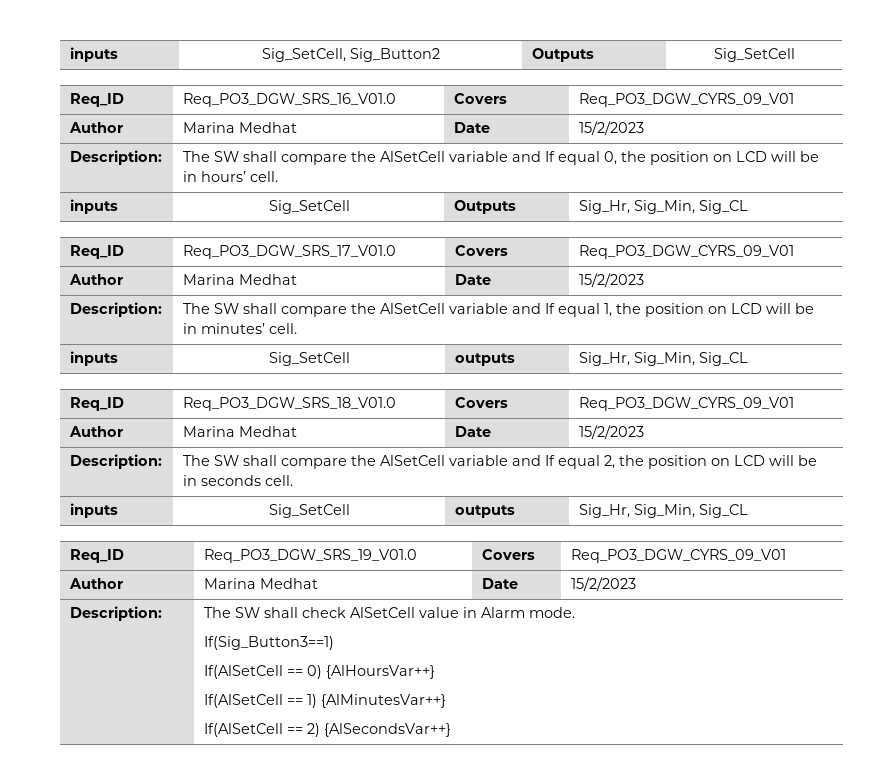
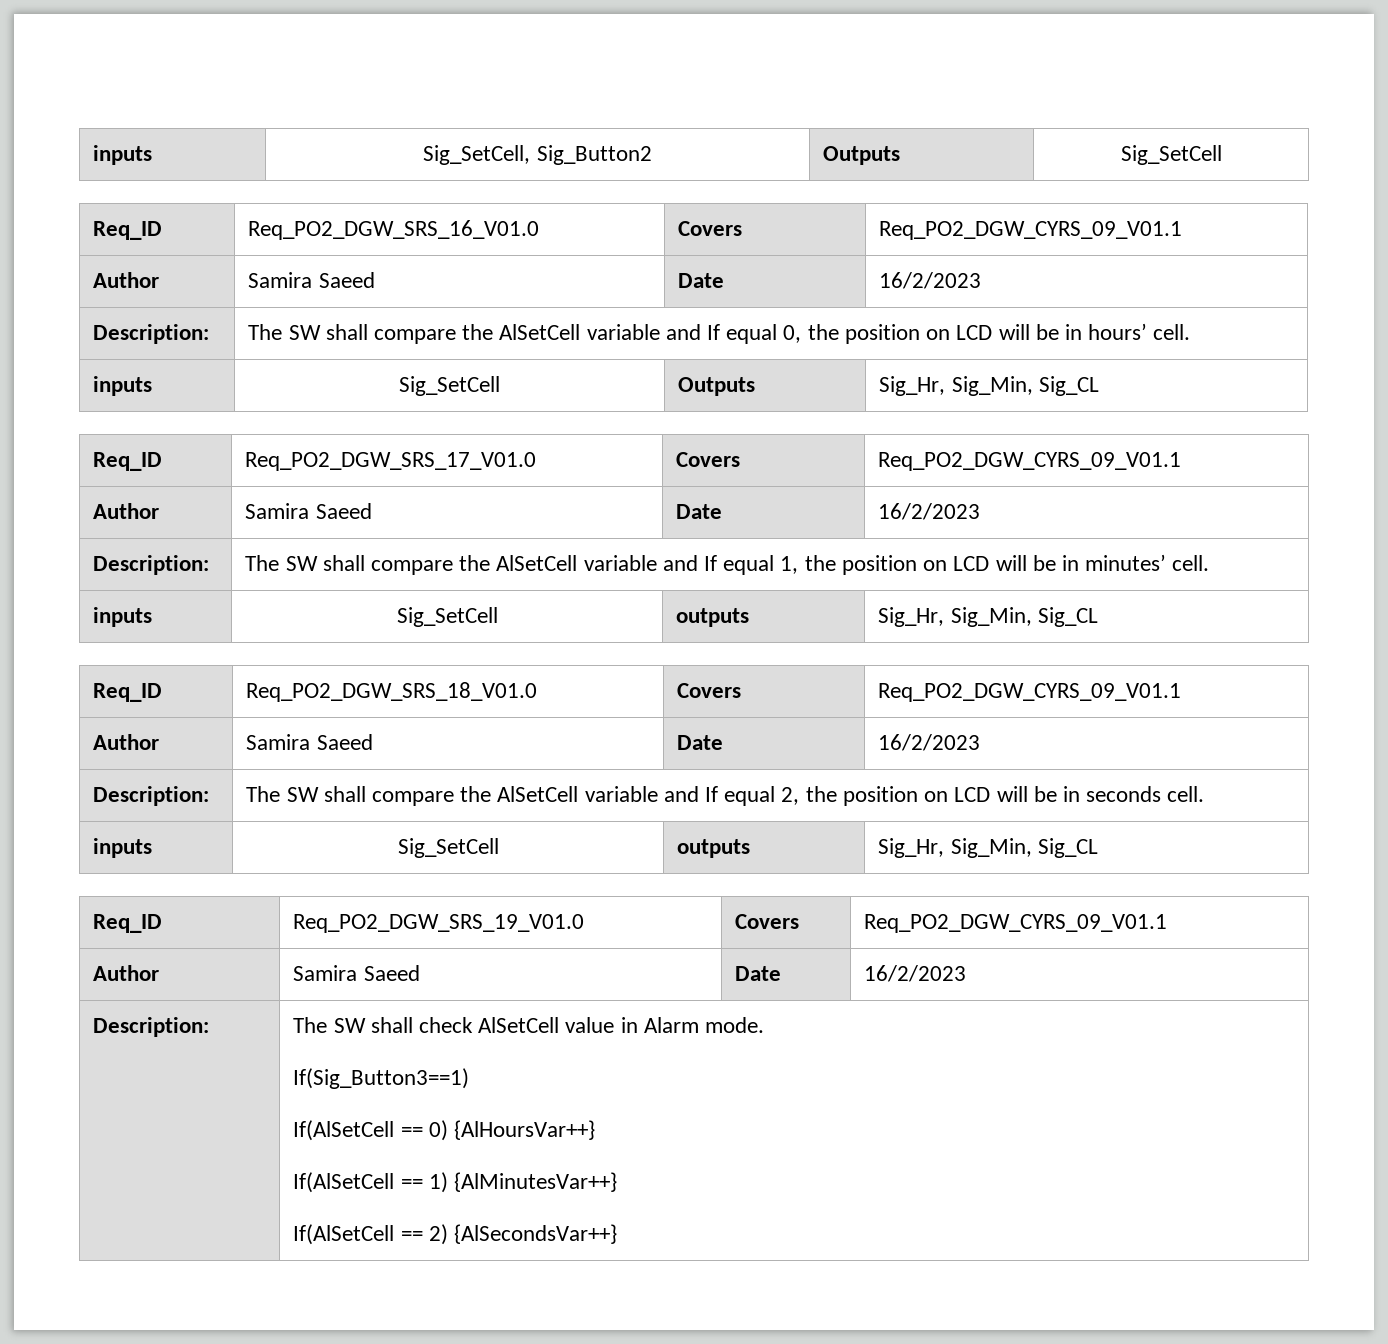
- Req_ID | Req_PO3_DGW_SRS_16_V01.0 | Covers | Req_PO3_DGW_CYRS_09_V01
- Author | Marina Medhat | Date | 15/2/2023
+ Req_ID | Req_PO2_DGW_SRS_16_V01.0 | Covers | Req_PO2_DGW_CYRS_09_V01.1
+ Author | Samira Saeed | Date | 16/2/2023
- Req_ID | Req_PO3_DGW_SRS_17_V01.0 | Covers | Req_PO3_DGW_CYRS_09_V01
- Author | Marina Medhat | Date | 15/2/2023
+ Req_ID | Req_PO2_DGW_SRS_17_V01.0 | Covers | Req_PO2_DGW_CYRS_09_V01.1
+ Author | Samira Saeed | Date | 16/2/2023
- Req_ID | Req_PO3_DGW_SRS_18_V01.0 | Covers | Req_PO3_DGW_CYRS_09_V01
- Author | Marina Medhat | Date | 15/2/2023
+ Req_ID | Req_PO2_DGW_SRS_18_V01.0 | Covers | Req_PO2_DGW_CYRS_09_V01.1
+ Author | Samira Saeed | Date | 16/2/2023
- Req_ID | Req_PO3_DGW_SRS_19_V01.0 | Covers | Req_PO3_DGW_CYRS_09_V01
- Author | Marina Medhat | Date | 15/2/2023
+ Req_ID | Req_PO2_DGW_SRS_19_V01.0 | Covers | Req_PO2_DGW_CYRS_09_V01.1
+ Author | Samira Saeed | Date | 16/2/2023

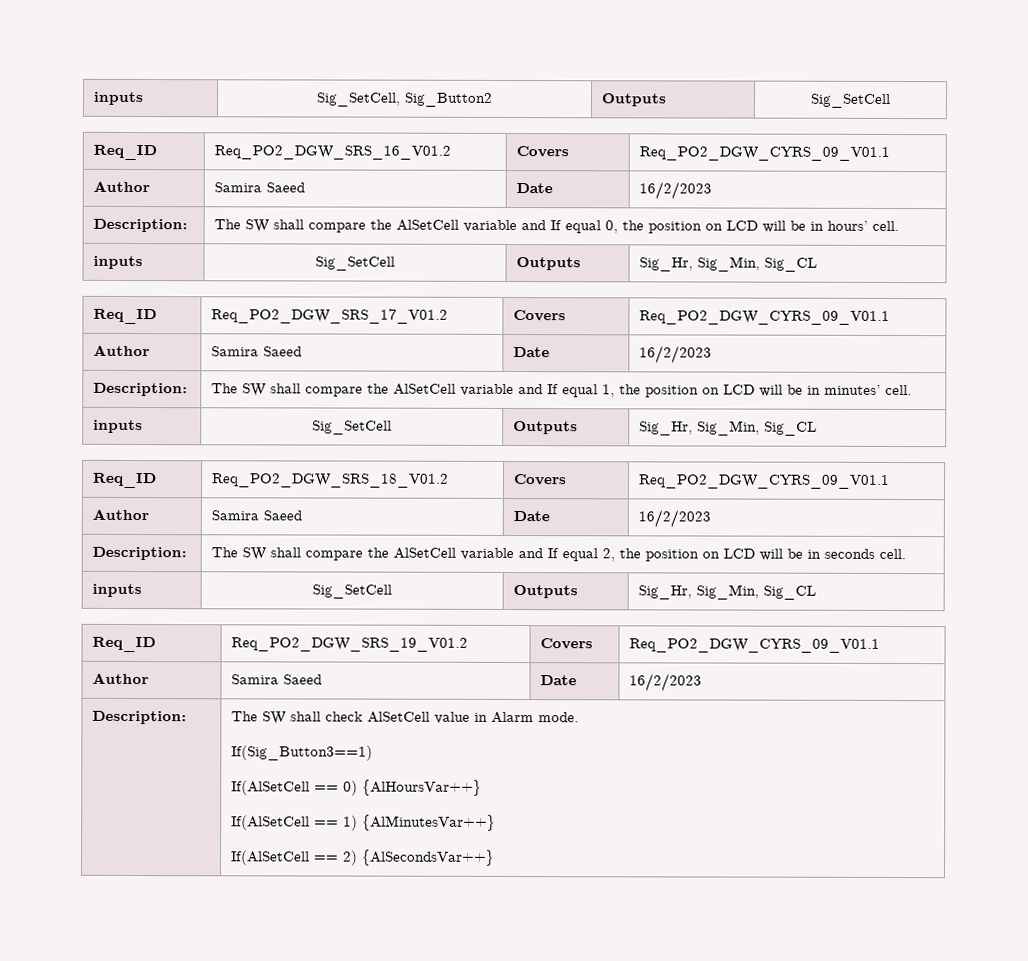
- Req_ID | Req_PO2_DGW_SRS_16_V01.0 | Covers | Req_PO2_DGW_CYRS_09_V01.1
+ Req_ID | Req_PO2_DGW_SRS_16_V01.2 | Covers | Req_PO2_DGW_CYRS_09_V01.1
- Req_ID | Req_PO2_DGW_SRS_17_V01.0 | Covers | Req_PO2_DGW_CYRS_09_V01.1
+ Req_ID | Req_PO2_DGW_SRS_17_V01.2 | Covers | Req_PO2_DGW_CYRS_09_V01.1
  Description: | The SW shall compare the AlSetCell variable and If equal 1, the position on LCD will be in minutes’ cell.
- inputs | Sig_SetCell | outputs | Sig_Hr, Sig_Min, Sig_CL
- Req_ID | Req_PO2_DGW_SRS_18_V01.0 | Covers | Req_PO2_DGW_CYRS_09_V01.1
+ inputs | Sig_SetCell | Outputs | Sig_Hr, Sig_Min, Sig_CL
+ Req_ID | Req_PO2_DGW_SRS_18_V01.2 | Covers | Req_PO2_DGW_CYRS_09_V01.1
  Description: | The SW shall compare the AlSetCell variable and If equal 2, the position on LCD will be in seconds cell.
- inputs | Sig_SetCell | outputs | Sig_Hr, Sig_Min, Sig_CL
- Req_ID | Req_PO2_DGW_SRS_19_V01.0 | Covers | Req_PO2_DGW_CYRS_09_V01.1
+ inputs | Sig_SetCell | Outputs | Sig_Hr, Sig_Min, Sig_CL
+ Req_ID | Req_PO2_DGW_SRS_19_V01.2 | Covers | Req_PO2_DGW_CYRS_09_V01.1

